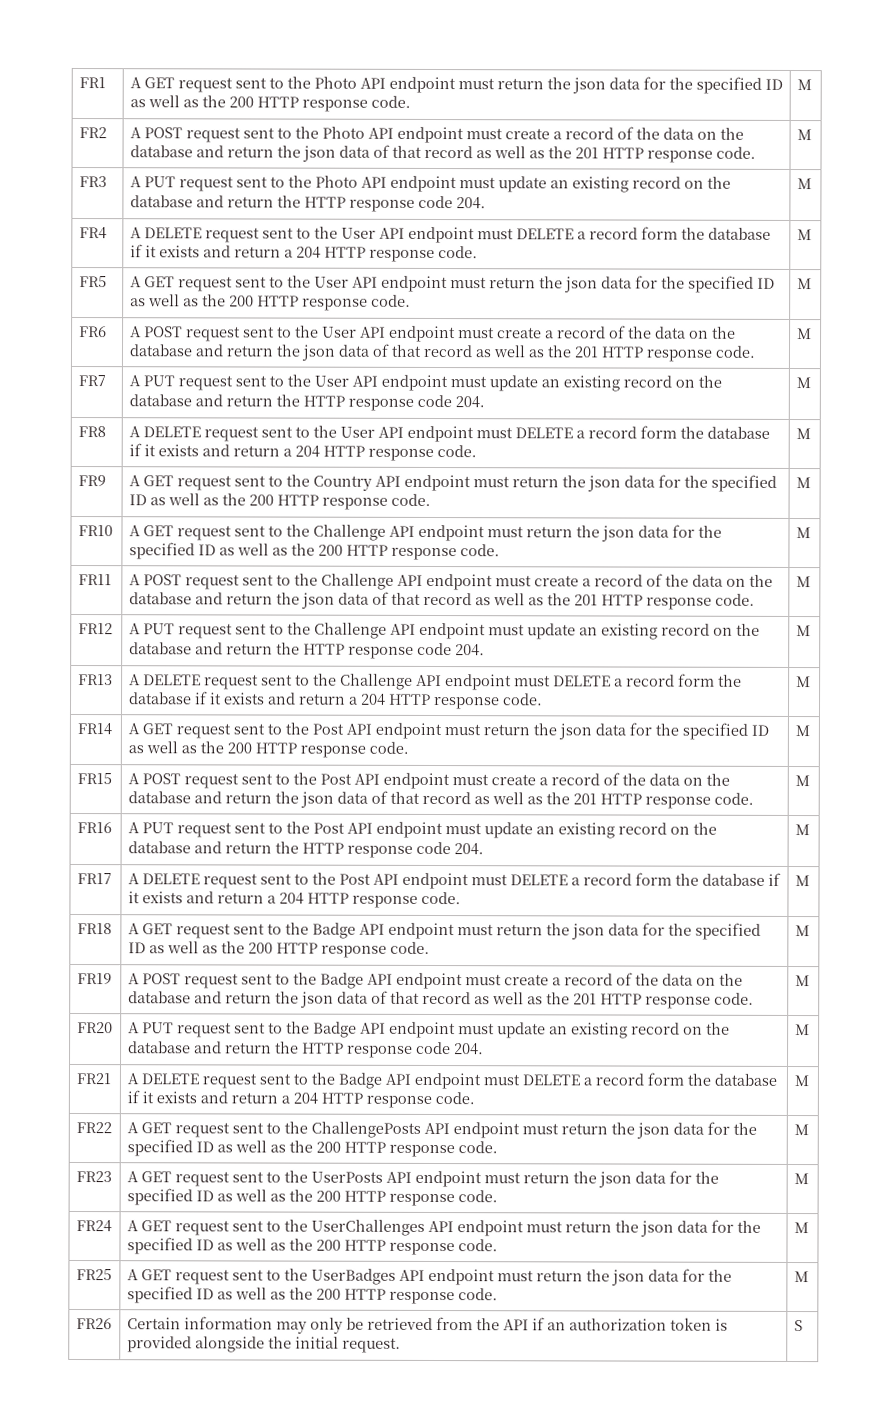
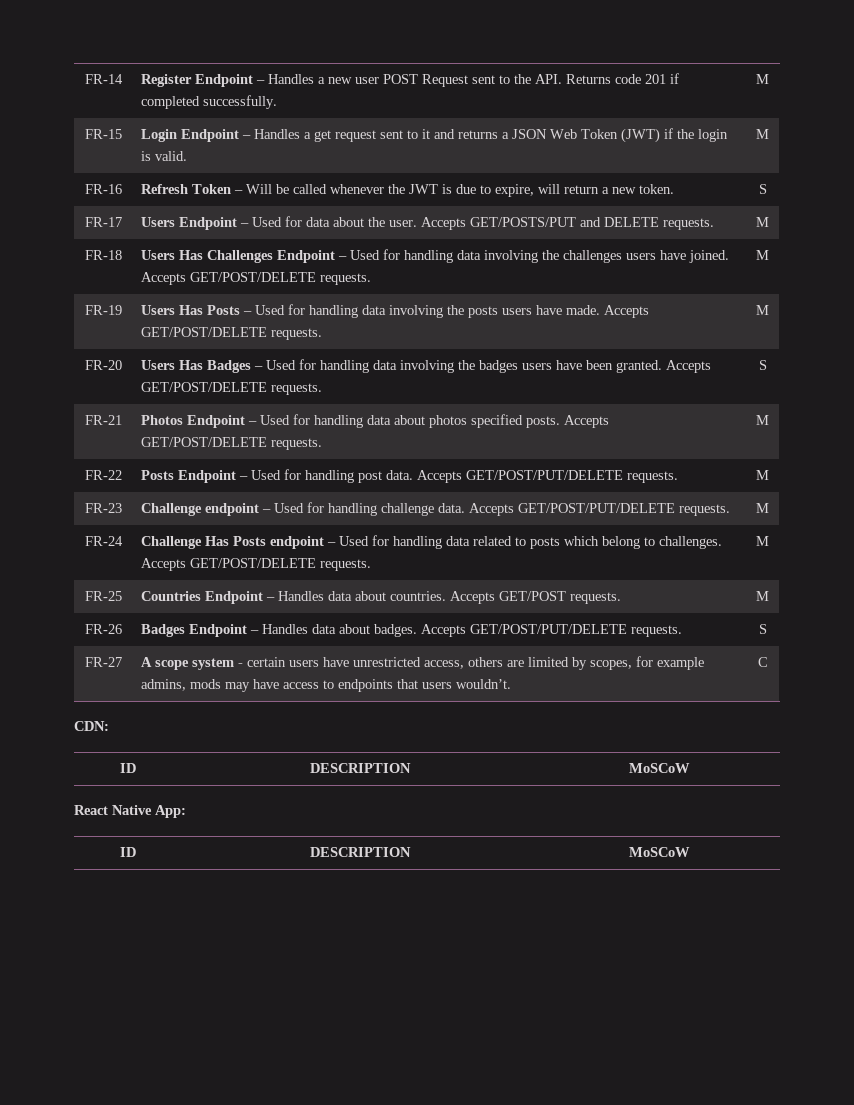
- FR1 | A GET request sent to the Photo API endpoint must return the json data for the specified ID as well as the 200 HTTP response code. | M
- FR2 | A POST request sent to the Photo API endpoint must create a record of the data on the database and return the json data of that record as well as the 201 HTTP response code. | M
- FR3 | A PUT request sent to the Photo API endpoint must update an existing record on the database and return the HTTP response code 204. | M
- FR4 | A DELETE request sent to the User API endpoint must DELETE a record form the database if it exists and return a 204 HTTP response code. | M
- FR5 | A GET request sent to the User API endpoint must return the json data for the specified ID as well as the 200 HTTP response code. | M
- FR6 | A POST request sent to the User API endpoint must create a record of the data on the database and return the json data of that record as well as the 201 HTTP response code. | M
- FR7 | A PUT request sent to the User API endpoint must update an existing record on the database and return the HTTP response code 204. | M
- FR8 | A DELETE request sent to the User API endpoint must DELETE a record form the database if it exists and return a 204 HTTP response code. | M
- FR9 | A GET request sent to the Country API endpoint must return the json data for the specified ID as well as the 200 HTTP response code. | M
- FR10 | A GET request sent to the Challenge API endpoint must return the json data for the specified ID as well as the 200 HTTP response code. | M
- FR11 | A POST request sent to the Challenge API endpoint must create a record of the data on the database and return the json data of that record as well as the 201 HTTP response code. | M
- FR12 | A PUT request sent to the Challenge API endpoint must update an existing record on the database and return the HTTP response code 204. | M
- FR13 | A DELETE request sent to the Challenge API endpoint must DELETE a record form the database if it exists and return a 204 HTTP response code. | M
- FR14 | A GET request sent to the Post API endpoint must return the json data for the specified ID as well as the 200 HTTP response code. | M
- FR15 | A POST request sent to the Post API endpoint must create a record of the data on the database and return the json data of that record as well as the 201 HTTP response code. | M
- FR16 | A PUT request sent to the Post API endpoint must update an existing record on the database and return the HTTP response code 204. | M
- FR17 | A DELETE request sent to the Post API endpoint must DELETE a record form the database if it exists and return a 204 HTTP response code. | M
- FR18 | A GET request sent to the Badge API endpoint must return the json data for the specified ID as well as the 200 HTTP response code. | M
- FR19 | A POST request sent to the Badge API endpoint must create a record of the data on the database and return the json data of that record as well as the 201 HTTP response code. | M
- FR20 | A PUT request sent to the Badge API endpoint must update an existing record on the database and return the HTTP response code 204. | M
- FR21 | A DELETE request sent to the Badge API endpoint must DELETE a record form the database if it exists and return a 204 HTTP response code. | M
- FR22 | A GET request sent to the ChallengePosts API endpoint must return the json data for the specified ID as well as the 200 HTTP response code. | M
- FR23 | A GET request sent to the UserPosts API endpoint must return the json data for the specified ID as well as the 200 HTTP response code. | M
- FR24 | A GET request sent to the UserChallenges API endpoint must return the json data for the specified ID as well as the 200 HTTP response code. | M
- FR25 | A GET request sent to the UserBadges API endpoint must return the json data for the specified ID as well as the 200 HTTP response code. | M
- FR26 | Certain information may only be retrieved from the API if an authorization token is provided alongside the initial request. | S
+ FR-14 | Register Endpoint – Handles a new user POST Request sent to the API. Returns code 201 if completed successfully. | M
+ FR-15 | Login Endpoint – Handles a get request sent to it and returns a JSON Web Token (JWT) if the login is valid. | M
+ FR-16 | Refresh Token – Will be called whenever the JWT is due to expire, will return a new token. | S
+ FR-17 | Users Endpoint – Used for data about the user. Accepts GET/POSTS/PUT and DELETE requests. | M
+ FR-18 | Users Has Challenges Endpoint – Used for handling data involving the challenges users have joined. Accepts GET/POST/DELETE requests. | M
+ FR-19 | Users Has Posts – Used for handling data involving the posts users have made. Accepts GET/POST/DELETE requests. | M
+ FR-20 | Users Has Badges – Used for handling data involving the badges users have been granted. Accepts GET/POST/DELETE requests. | S
+ FR-21 | Photos Endpoint – Used for handling data about photos specified posts. Accepts GET/POST/DELETE requests. | M
+ FR-22 | Posts Endpoint – Used for handling post data. Accepts GET/POST/PUT/DELETE requests. | M
+ FR-23 | Challenge endpoint – Used for handling challenge data. Accepts GET/POST/PUT/DELETE requests. | M
+ FR-24 | Challenge Has Posts endpoint – Used for handling data related to posts which belong to challenges. Accepts GET/POST/DELETE requests. | M
+ FR-25 | Countries Endpoint – Handles data about countries. Accepts GET/POST requests. | M
+ FR-26 | Badges Endpoint – Handles data about badges. Accepts GET/POST/PUT/DELETE requests. | S
+ FR-27 | A scope system - certain users have unrestricted access, others are limited by scopes, for example admins, mods may have access to endpoints that users wouldn’t. | C
+ CDN:
+ ID | DESCRIPTION | MoSCoW
+ React Native App:
+ ID | DESCRIPTION | MoSCoW

